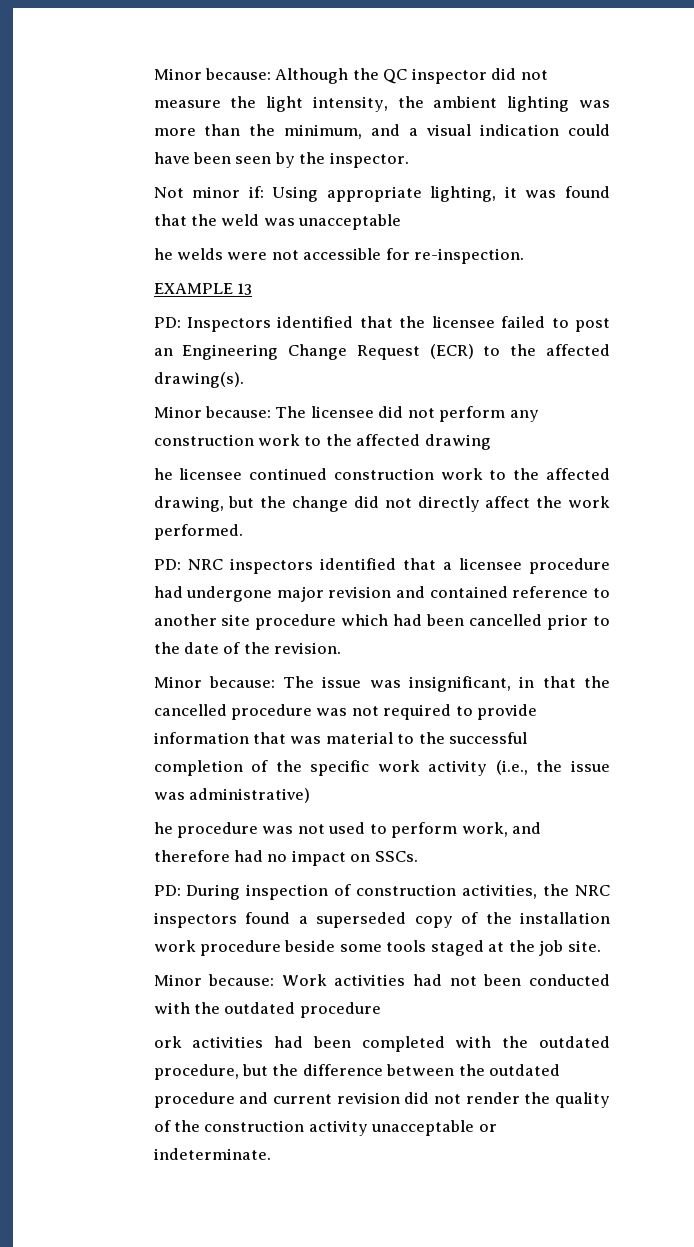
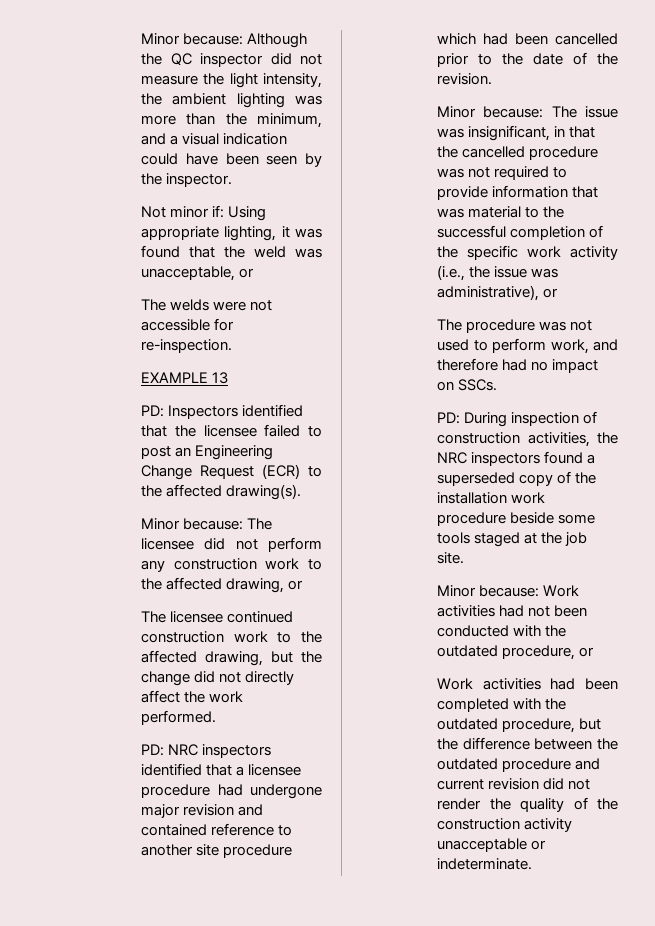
- Not minor if: Using appropriate lighting, it was found that the weld was unacceptable
- he welds were not accessible for re-inspection.
+ Not minor if: Using appropriate lighting, it was found that the weld was unacceptable, or
+ The welds were not accessible for re-inspection.
- Minor because: The licensee did not perform any construction work to the affected drawing
- he licensee continued construction work to the affected drawing, but the change did not directly affect the work performed.
+ Minor because: The licensee did not perform any construction work to the affected drawing, or
+ The licensee continued construction work to the affected drawing, but the change did not directly affect the work performed.
- Minor because: The issue was insignificant, in that the cancelled procedure was not required to provide information that was material to the successful completion of the specific work activity (i.e., the issue was administrative)
- he procedure was not used to perform work, and therefore had no impact on SSCs.
+ Minor because: The issue was insignificant, in that the cancelled procedure was not required to provide information that was material to the successful completion of the specific work activity (i.e., the issue was administrative), or
+ The procedure was not used to perform work, and therefore had no impact on SSCs.
- Minor because: Work activities had not been conducted with the outdated procedure
- ork activities had been completed with the outdated procedure, but the difference between the outdated procedure and current revision did not render the quality of the construction activity unacceptable or indeterminate.
+ Minor because: Work activities had not been conducted with the outdated procedure, or
+ Work activities had been completed with the outdated procedure, but the difference between the outdated procedure and current revision did not render the quality of the construction activity unacceptable or indeterminate.

